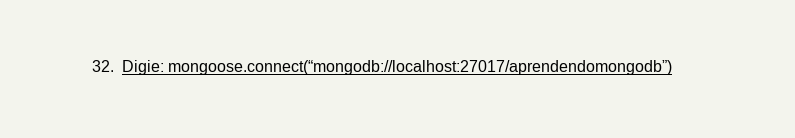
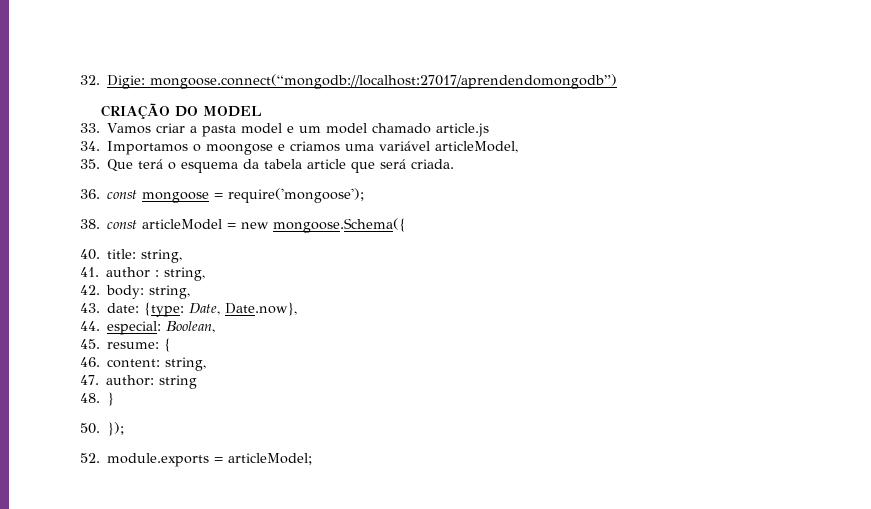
+ CRIAÇÃO DO MODEL
+ 33. Vamos criar a pasta model e um model chamado article.js
+ 34. Importamos o moongose e criamos uma variável articleModel,
+ 35. Que terá o esquema da tabela article que será criada.
+ 36. const mongoose = require('mongoose');
+ 38. const articleModel = new mongoose.Schema({
+ 40. title: string,
+ 41. author : string,
+ 42. body: string,
+ 43. date: {type: Date, Date.now},
+ 44. especial: Boolean,
+ 45. resume: {
+ 46. content: string,
+ 47. author: string
+ 48. }
+ 50. });
+ 52. module.exports = articleModel;

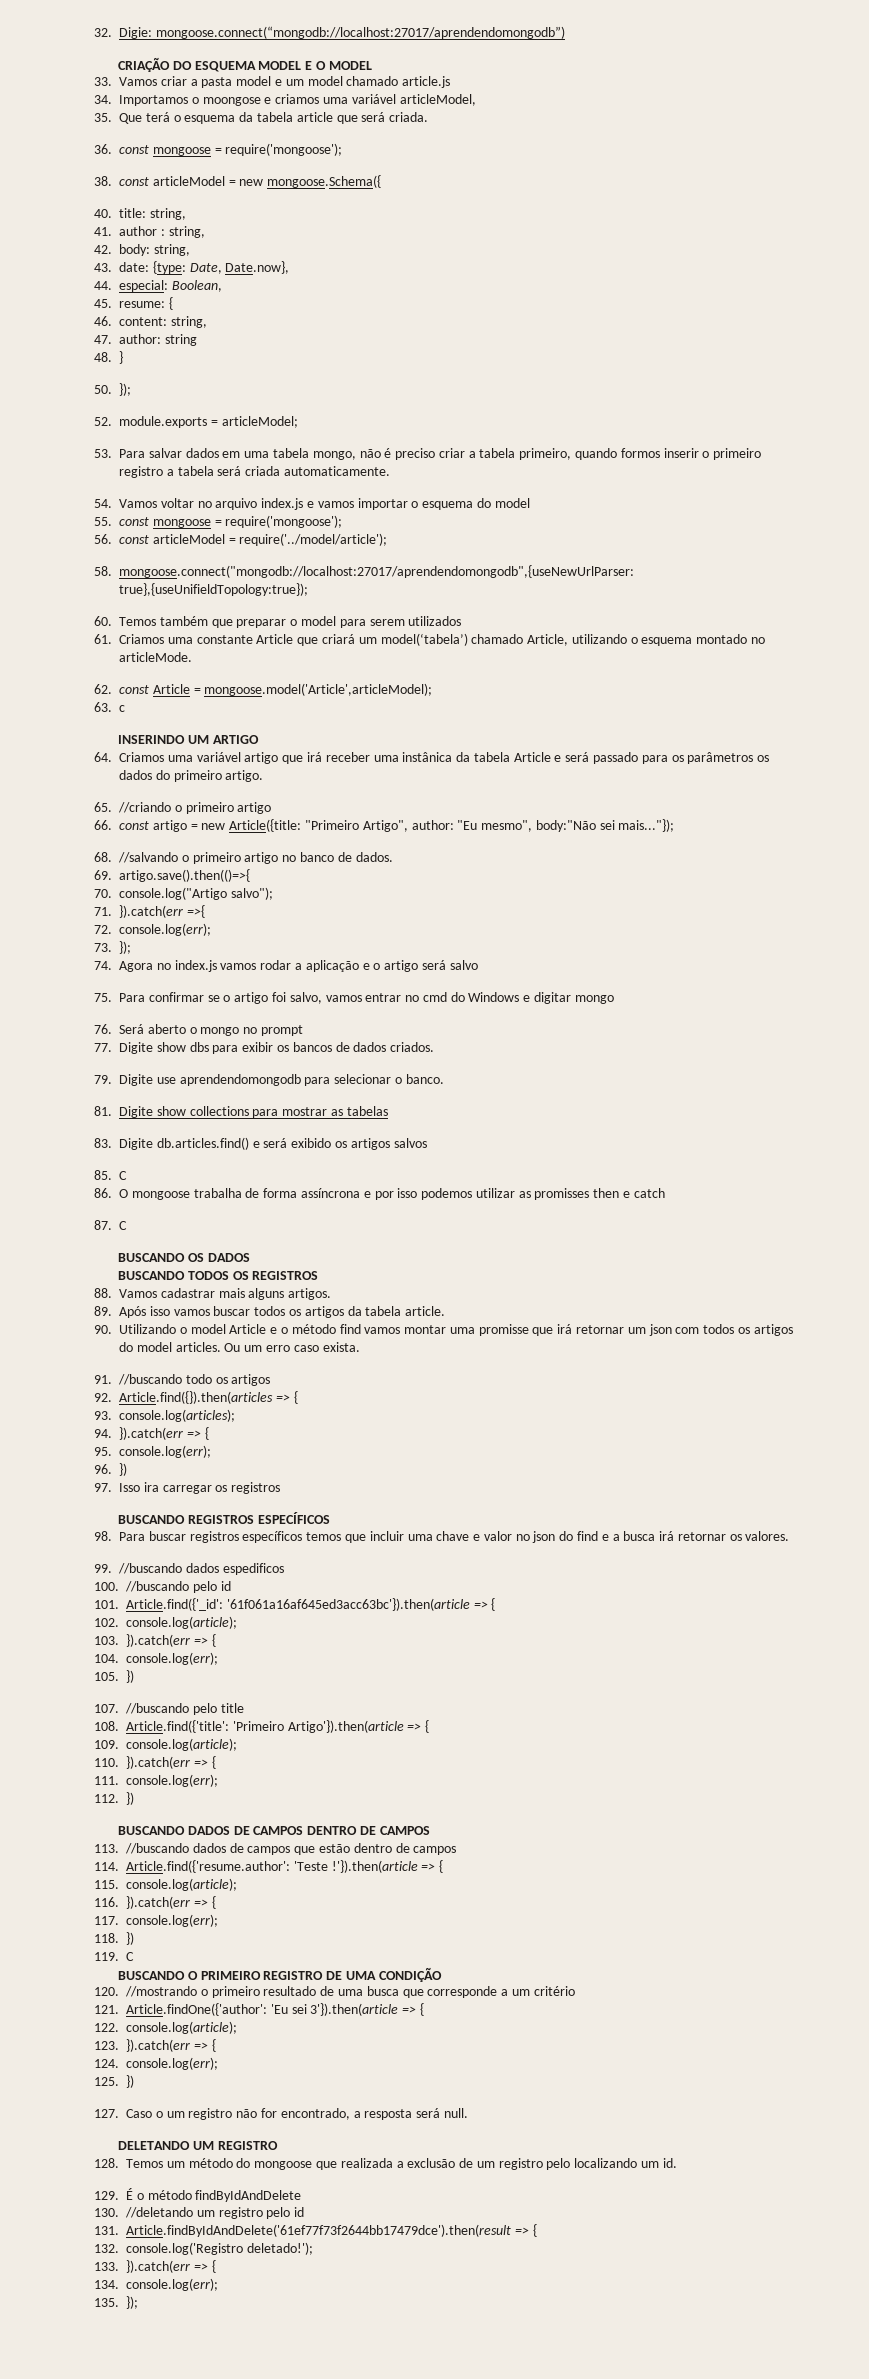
- CRIAÇÃO DO MODEL
+ CRIAÇÃO DO ESQUEMA MODEL E O MODEL
+ 53. Para salvar dados em uma tabela mongo, não é preciso criar a tabela primeiro, quando formos inserir o primeiro registro a tabela será criada automaticamente.
+ 54. Vamos voltar no arquivo index.js e vamos importar o esquema do model
+ 55. const mongoose = require('mongoose');
+ 56. const articleModel = require('../model/article');
+ 58. mongoose.connect("mongodb://localhost:27017/aprendendomongodb",{useNewUrlParser: true},{useUnifieldTopology:true});
+ 60. Temos também que preparar o model para serem utilizados
+ 61. Criamos uma constante Article que criará um model(‘tabela’) chamado Article, utilizando o esquema montado no articleMode.
+ 62. const Article = mongoose.model('Article',articleModel);
+ 63. c
+ INSERINDO UM ARTIGO
+ 64. Criamos uma variável artigo que irá receber uma instânica da tabela Article e será passado para os parâmetros os dados do primeiro artigo.
+ 65. //criando o primeiro artigo
+ 66. const artigo = new Article({title: "Primeiro Artigo", author: "Eu mesmo", body:"Não sei mais..."});
+ 68. //salvando o primeiro artigo no banco de dados.
+ 69. artigo.save().then(()=>{
+ 70. console.log("Artigo salvo");
+ 71. }).catch(err =>{
+ 72. console.log(err);
+ 73. });
+ 74. Agora no index.js vamos rodar a aplicação e o artigo será salvo
+ 75. Para confirmar se o artigo foi salvo, vamos entrar no cmd do Windows e digitar mongo
+ 76. Será aberto o mongo no prompt
+ 77. Digite show dbs para exibir os bancos de dados criados.
+ 79. Digite use aprendendomongodb para selecionar o banco.
+ 81. Digite show collections para mostrar as tabelas
+ 83. Digite db.articles.find() e será exibido os artigos salvos
+ 85. C
+ 86. O mongoose trabalha de forma assíncrona e por isso podemos utilizar as promisses then e catch
+ 87. C
+ BUSCANDO OS DADOS
+ BUSCANDO TODOS OS REGISTROS
+ 88. Vamos cadastrar mais alguns artigos.
+ 89. Após isso vamos buscar todos os artigos da tabela article.
+ 90. Utilizando o model Article e o método find vamos montar uma promisse que irá retornar um json com todos os artigos do model articles. Ou um erro caso exista.
+ 91. //buscando todo os artigos
+ 92. Article.find({}).then(articles => {
+ 93. console.log(articles);
+ 94. }).catch(err => {
+ 95. console.log(err);
+ 96. })
+ 97. Isso ira carregar os registros
+ BUSCANDO REGISTROS ESPECÍFICOS
+ 98. Para buscar registros específicos temos que incluir uma chave e valor no json do find e a busca irá retornar os valores.
+ 99. //buscando dados espedificos
+ 100. //buscando pelo id
+ 101. Article.find({'_id': '61f061a16af645ed3acc63bc'}).then(article => {
+ 102. console.log(article);
+ 103. }).catch(err => {
+ 104. console.log(err);
+ 105. })
+ 107. //buscando pelo title
+ 108. Article.find({'title': 'Primeiro Artigo'}).then(article => {
+ 109. console.log(article);
+ 110. }).catch(err => {
+ 111. console.log(err);
+ 112. })
+ BUSCANDO DADOS DE CAMPOS DENTRO DE CAMPOS
+ 113. //buscando dados de campos que estão dentro de campos
+ 114. Article.find({'resume.author': 'Teste !'}).then(article => {
+ 115. console.log(article);
+ 116. }).catch(err => {
+ 117. console.log(err);
+ 118. })
+ 119. C
+ BUSCANDO O PRIMEIRO REGISTRO DE UMA CONDIÇÃO
+ 120. //mostrando o primeiro resultado de uma busca que corresponde a um critério
+ 121. Article.findOne({'author': 'Eu sei 3'}).then(article => {
+ 122. console.log(article);
+ 123. }).catch(err => {
+ 124. console.log(err);
+ 125. })
+ 127. Caso o um registro não for encontrado, a resposta será null.
+ DELETANDO UM REGISTRO
+ 128. Temos um método do mongoose que realizada a exclusão de um registro pelo localizando um id.
+ 129. É o método findByIdAndDelete
+ 130. //deletando um registro pelo id
+ 131. Article.findByIdAndDelete('61ef77f73f2644bb17479dce').then(result => {
+ 132. console.log('Registro deletado!');
+ 133. }).catch(err => {
+ 134. console.log(err);
+ 135. });

